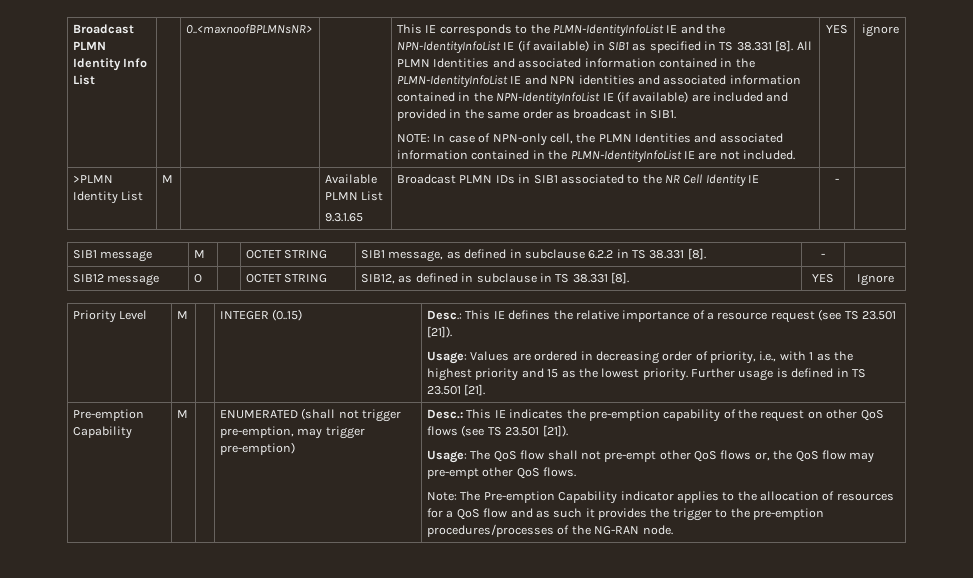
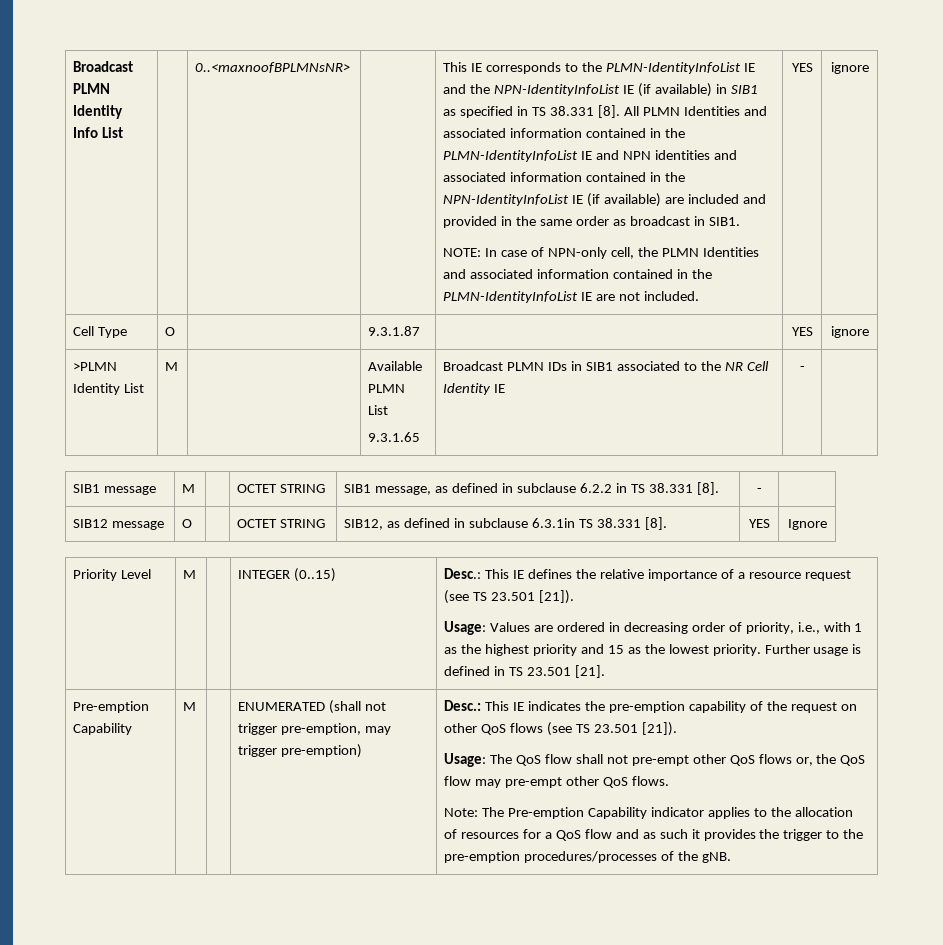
+ Cell Type | O | | 9.3.1.87 | | YES | ignore
- SIB12 message | O | | OCTET STRING | SIB12, as defined in subclause in TS 38.331 [8]. | YES | Ignore
+ SIB12 message | O | | OCTET STRING | SIB12, as defined in subclause 6.3.1in TS 38.331 [8]. | YES | Ignore
- Note: The Pre-emption Capability indicator applies to the allocation of resources for a QoS flow and as such it provides the trigger to the pre-emption procedures/processes of the NG-RAN node.
+ Note: The Pre-emption Capability indicator applies to the allocation of resources for a QoS flow and as such it provides the trigger to the pre-emption procedures/processes of the gNB.

